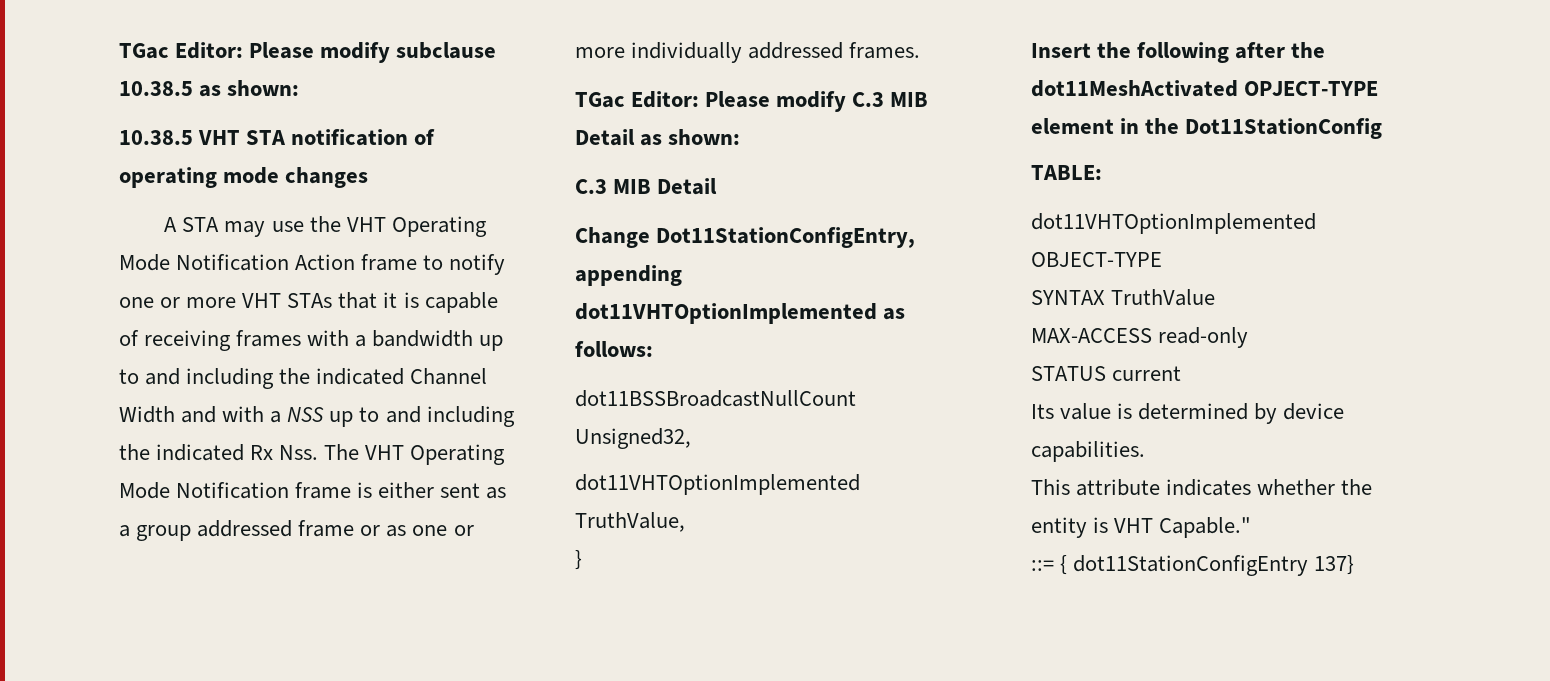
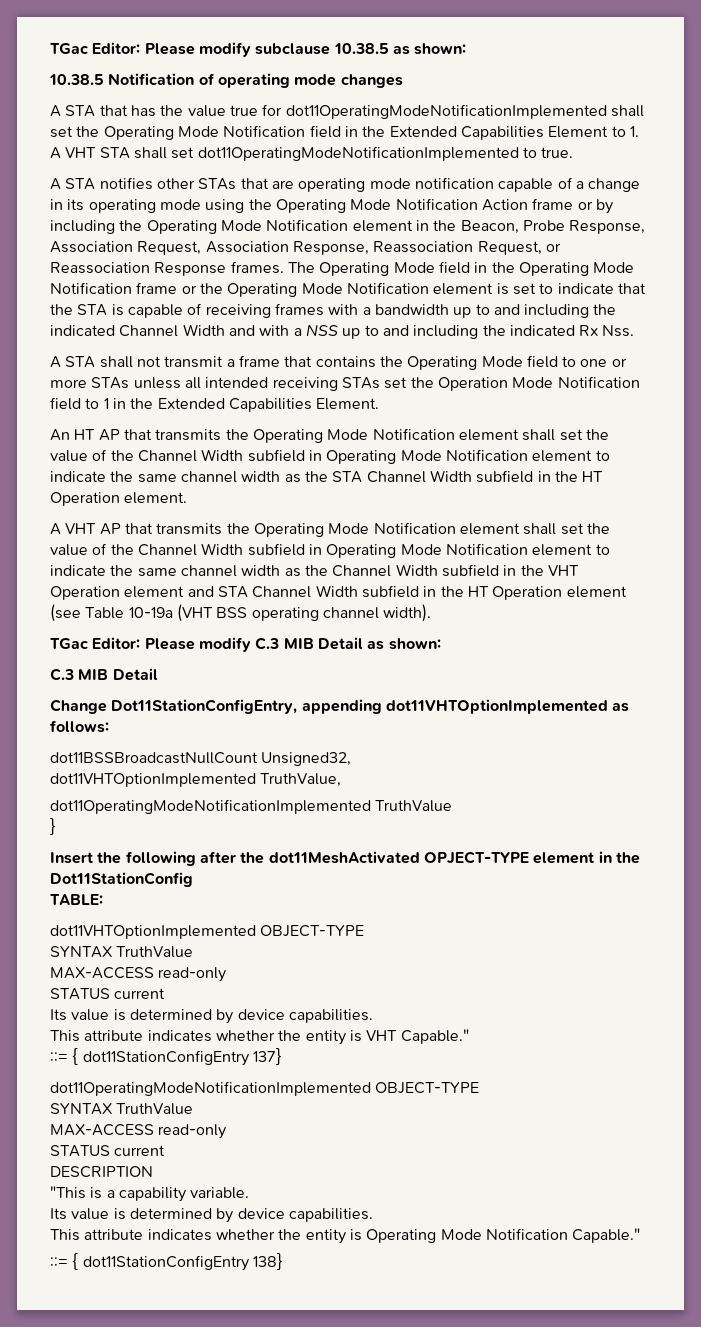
- 10.38.5 VHT STA notification of operating mode changes
+ 10.38.5 Notification of operating mode changes
- A STA may use the VHT Operating Mode Notification Action frame to notify one or more VHT STAs that it is capable of receiving frames with a bandwidth up to and including the indicated Channel Width and with a NSS up to and including the indicated Rx Nss. The VHT Operating Mode Notification frame is either sent as a group addressed frame or as one or more individually addressed frames.
+ A STA that has the value true for dot11OperatingModeNotificationImplemented shall set the Operating Mode Notification field in the Extended Capabilities Element to 1. A VHT STA shall set dot11OperatingModeNotificationImplemented to true.
+ A STA notifies other STAs that are operating mode notification capable of a change in its operating mode using the Operating Mode Notification Action frame or by including the Operating Mode Notification element in the Beacon, Probe Response, Association Request, Association Response, Reassociation Request, or Reassociation Response frames. The Operating Mode field in the Operating Mode Notification frame or the Operating Mode Notification element is set to indicate that the STA is capable of receiving frames with a bandwidth up to and including the indicated Channel Width and with a NSS up to and including the indicated Rx Nss.
+ A STA shall not transmit a frame that contains the Operating Mode field to one or more STAs unless all intended receiving STAs set the Operation Mode Notification field to 1 in the Extended Capabilities Element.
+ An HT AP that transmits the Operating Mode Notification element shall set the value of the Channel Width subfield in Operating Mode Notification element to indicate the same channel width as the STA Channel Width subfield in the HT Operation element.
+ A VHT AP that transmits the Operating Mode Notification element shall set the value of the Channel Width subfield in Operating Mode Notification element to indicate the same channel width as the Channel Width subfield in the VHT Operation element and STA Channel Width subfield in the HT Operation element (see Table 10-19a (VHT BSS operating channel width).
+ dot11OperatingModeNotificationImplemented TruthValue
+ dot11OperatingModeNotificationImplemented OBJECT-TYPE
+ SYNTAX TruthValue
+ MAX-ACCESS read-only
+ STATUS current
+ DESCRIPTION
+ "This is a capability variable.
+ Its value is determined by device capabilities.
+ This attribute indicates whether the entity is Operating Mode Notification Capable."
+ ::= { dot11StationConfigEntry 138}

